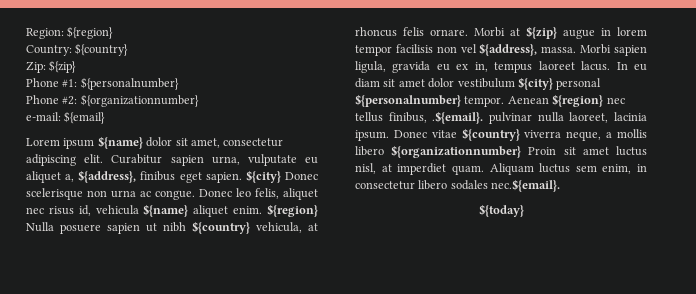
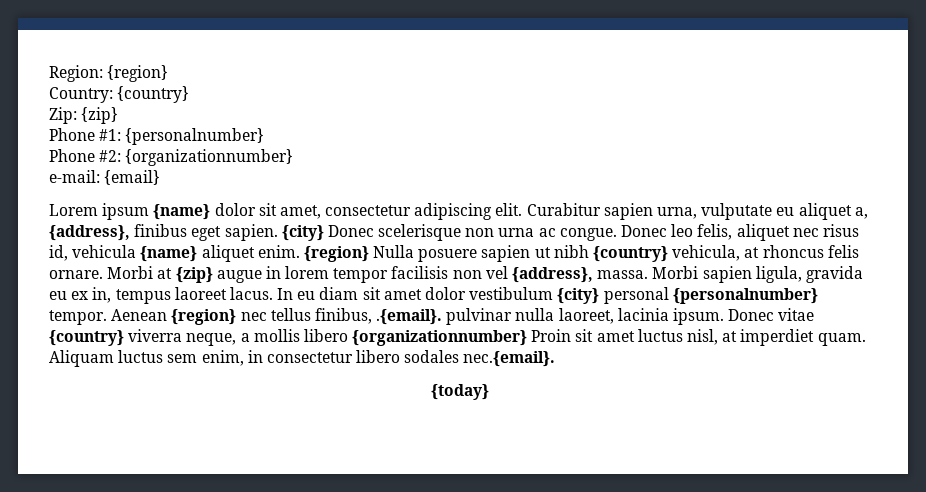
- Region: ${region}
+ Region: {region}
- Country: ${country}
+ Country: {country}
- Zip: ${zip}
+ Zip: {zip}
- Phone #1: ${personalnumber}
+ Phone #1: {personalnumber}
- Phone #2: ${organizationnumber}
+ Phone #2: {organizationnumber}
- e-mail: ${email}
+ e-mail: {email}
- Lorem ipsum ${name} dolor sit amet, consectetur adipiscing elit.
+ Lorem ipsum {name} dolor sit amet, consectetur adipiscing elit.
- Curabitur sapien urna, vulputate eu aliquet a, ${address}, finibus eget sapien.
+ Curabitur sapien urna, vulputate eu aliquet a, {address}, finibus eget sapien.
- ${city} Donec scelerisque non urna ac congue.
+ {city} Donec scelerisque non urna ac congue.
- Donec leo felis, aliquet nec risus id, vehicula ${name} aliquet enim.
+ Donec leo felis, aliquet nec risus id, vehicula {name} aliquet enim.
- ${region} Nulla posuere sapien ut nibh ${country} vehicula, at rhoncus felis ornare.
+ {region} Nulla posuere sapien ut nibh {country} vehicula, at rhoncus felis ornare.
- Morbi at ${zip} augue in lorem tempor facilisis non vel ${address}, massa.
+ Morbi at {zip} augue in lorem tempor facilisis non vel {address}, massa.
- In eu diam sit amet dolor vestibulum ${city} personal ${personalnumber} tempor.
+ In eu diam sit amet dolor vestibulum {city} personal {personalnumber} tempor.
- Aenean ${region} nec tellus finibus, .${email}. pulvinar nulla laoreet, lacinia ipsum.
+ Aenean {region} nec tellus finibus, .{email}. pulvinar nulla laoreet, lacinia ipsum.
- Donec vitae ${country} viverra neque, a mollis libero ${organizationnumber} Proin sit amet luctus nisl, at imperdiet quam.
+ Donec vitae {country} viverra neque, a mollis libero {organizationnumber} Proin sit amet luctus nisl, at imperdiet quam.
- Aliquam luctus sem enim, in consectetur libero sodales nec.${email}.
- ${today}
+ Aliquam luctus sem enim, in consectetur libero sodales nec.{email}.
+ {today}

